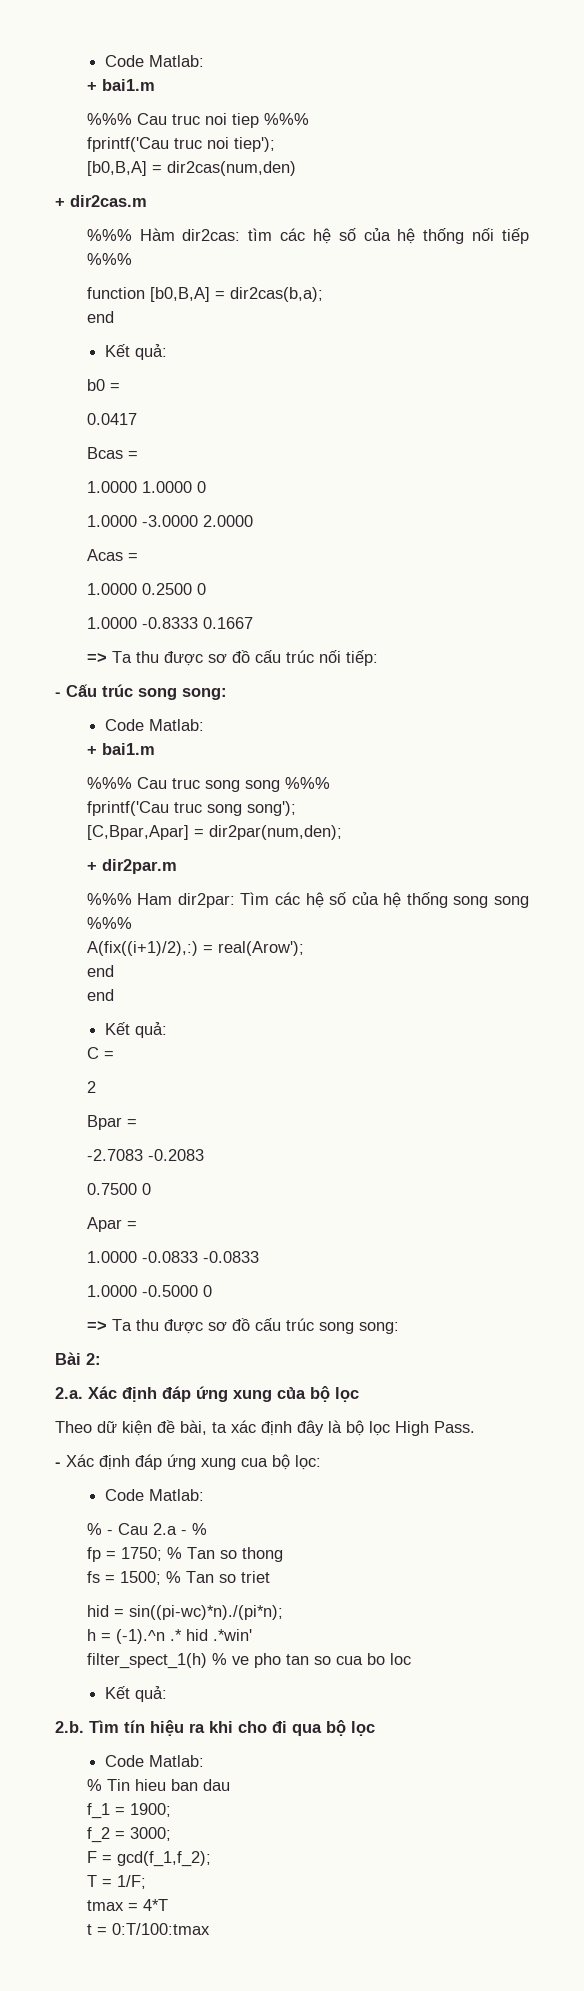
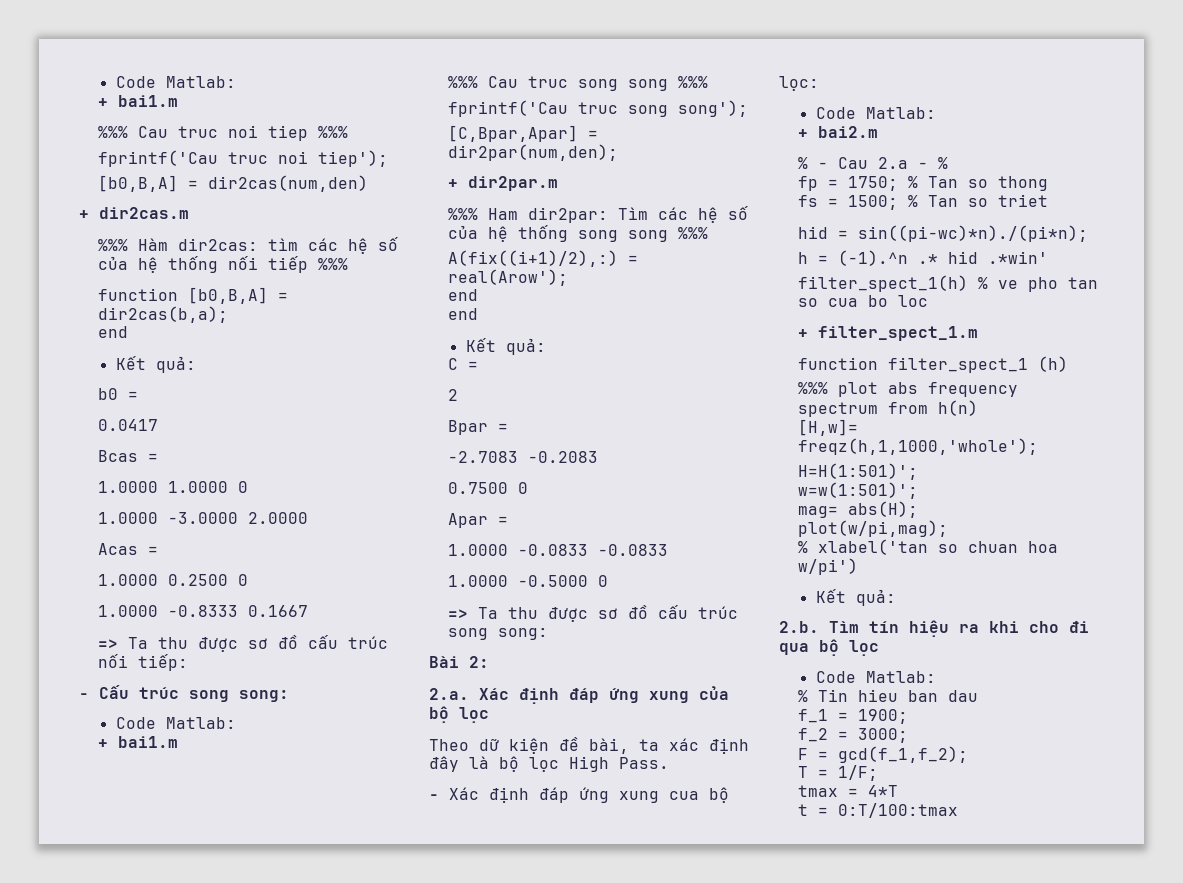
+ + bai2.m
+ + filter_spect_1.m
+ function filter_spect_1 (h)
+ %%% plot abs frequency spectrum from h(n)
+ [H,w]= freqz(h,1,1000,'whole');
+ H=H(1:501)';
+ w=w(1:501)';
+ mag= abs(H);
+ plot(w/pi,mag);
+ % xlabel('tan so chuan hoa w/pi')

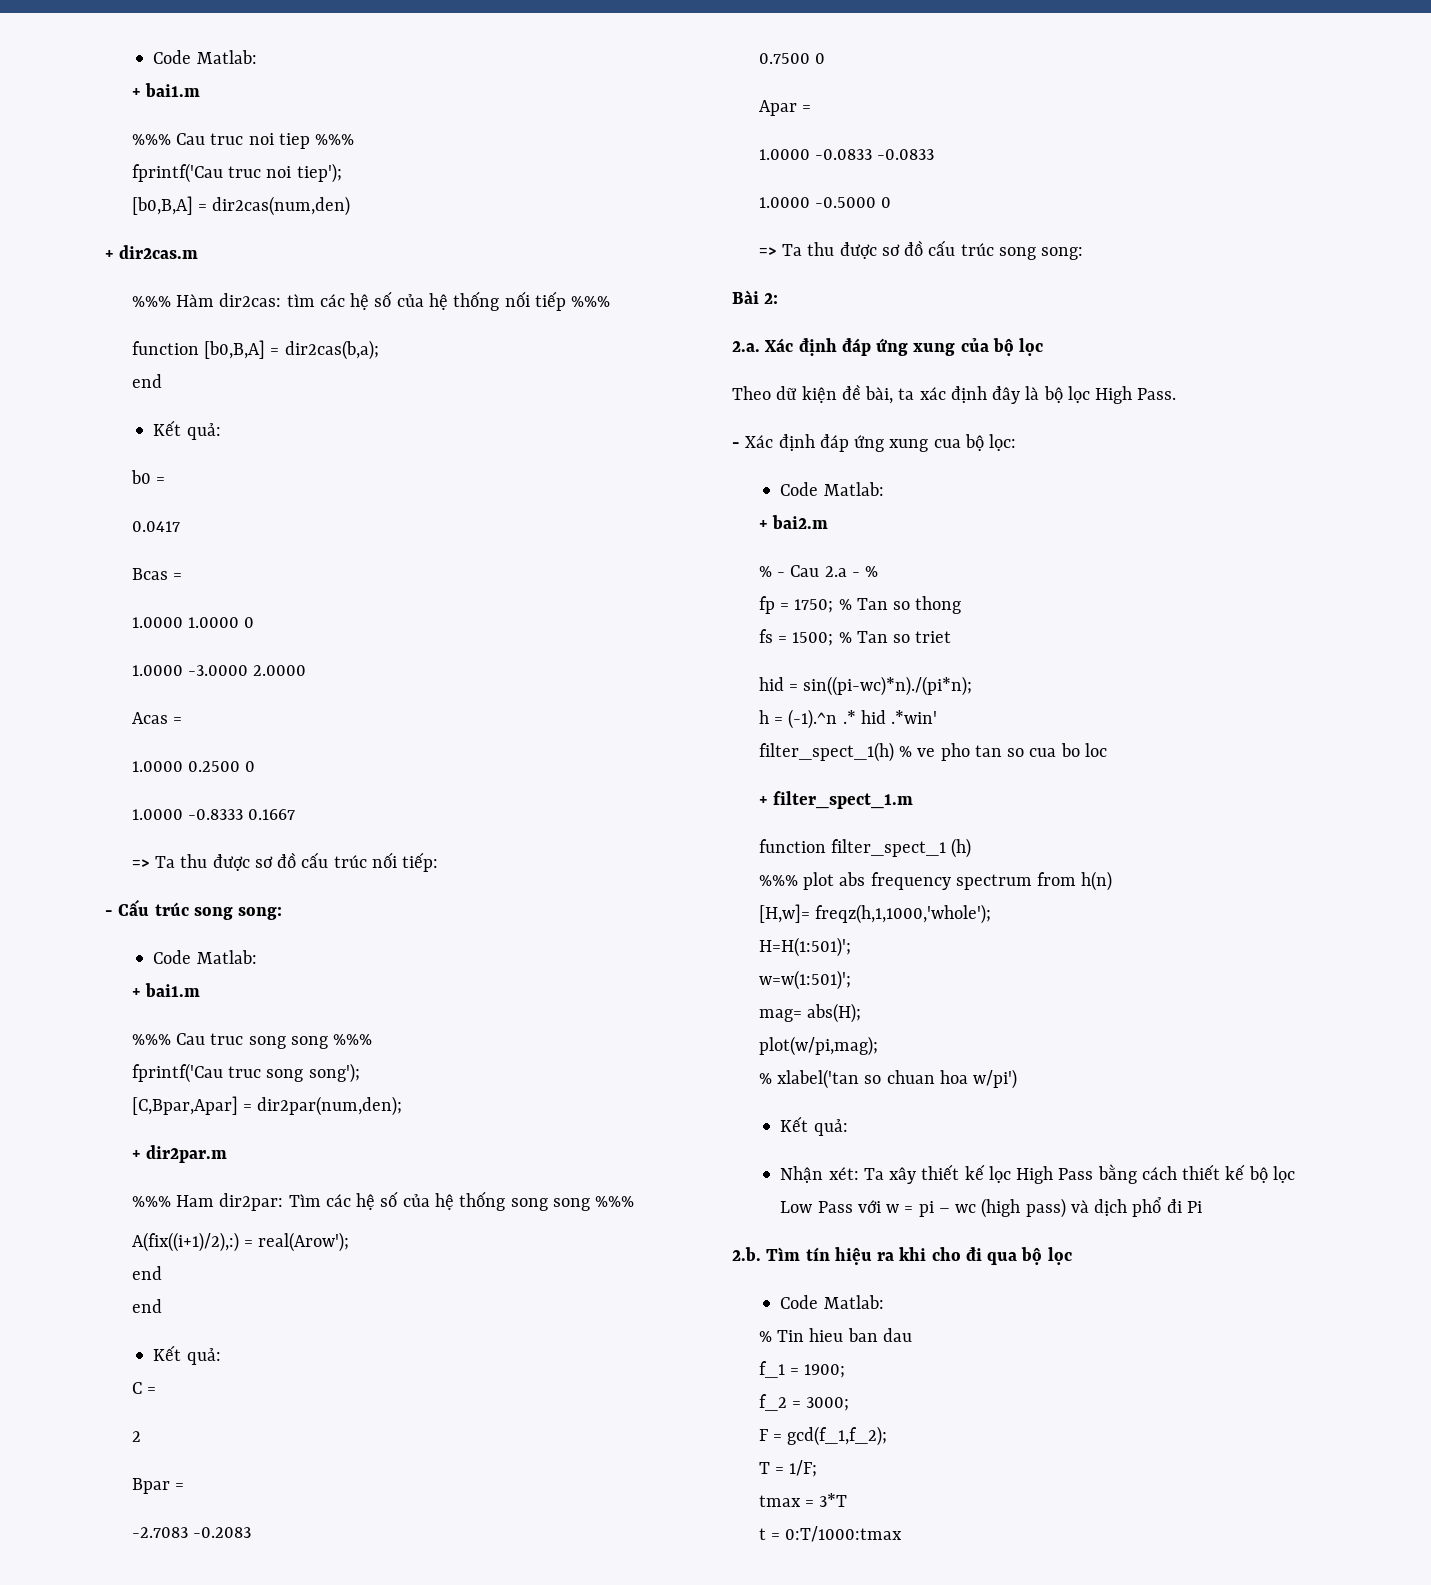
+ Nhận xét: Ta xây thiết kế lọc High Pass bằng cách thiết kế bộ lọc Low Pass với w = pi – wc (high pass) và dịch phổ đi Pi
- tmax = 4*T
+ tmax = 3*T
- t = 0:T/100:tmax
+ t = 0:T/1000:tmax

